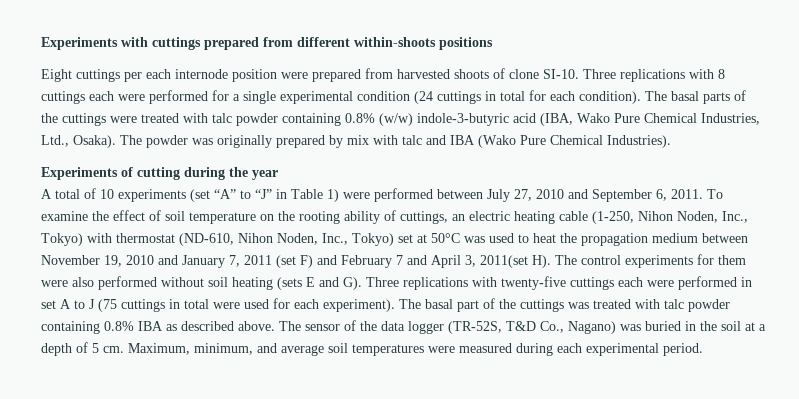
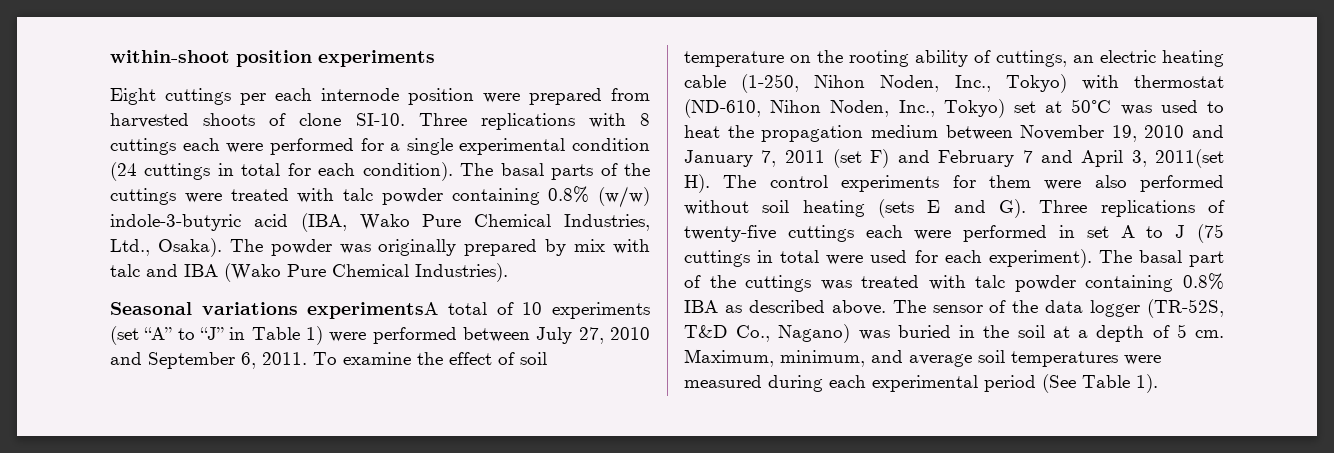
- Experiments with cuttings prepared from different within-shoots positions
+ within-shoot position experiments
- Experiments of cutting during the year
- A total of 10 experiments (set “A” to “J” in Table 1) were performed between July 27, 2010 and September 6, 2011.
+ Seasonal variations experimentsA total of 10 experiments (set “A” to “J” in Table 1) were performed between July 27, 2010 and September 6, 2011.
- To examine the effect of soil temperature on the rooting ability of cuttings, an electric heating cable (1-250, Nihon Noden, Inc., Tokyo) with thermostat (ND-610, Nihon Noden, Inc., Tokyo) set at 50°C was used to heat the propagation medium between November 19, 2010 and January 7, 2011 (set F) and February 7 and April 3, 2011(set H). The control experiments for them were also performed without soil heating (sets E and G). Three replications with twenty-five cuttings each were performed in set A to J (75 cuttings in total were used for each experiment).
+ To examine the effect of soil temperature on the rooting ability of cuttings, an electric heating cable (1-250, Nihon Noden, Inc., Tokyo) with thermostat (ND-610, Nihon Noden, Inc., Tokyo) set at 50°C was used to heat the propagation medium between November 19, 2010 and January 7, 2011 (set F) and February 7 and April 3, 2011(set H). The control experiments for them were also performed without soil heating (sets E and G). Three replications of twenty-five cuttings each were performed in set A to J (75 cuttings in total were used for each experiment).
- Maximum, minimum, and average soil temperatures were measured during each experimental period.
+ Maximum, minimum, and average soil temperatures were measured during each experimental period (See Table 1).

